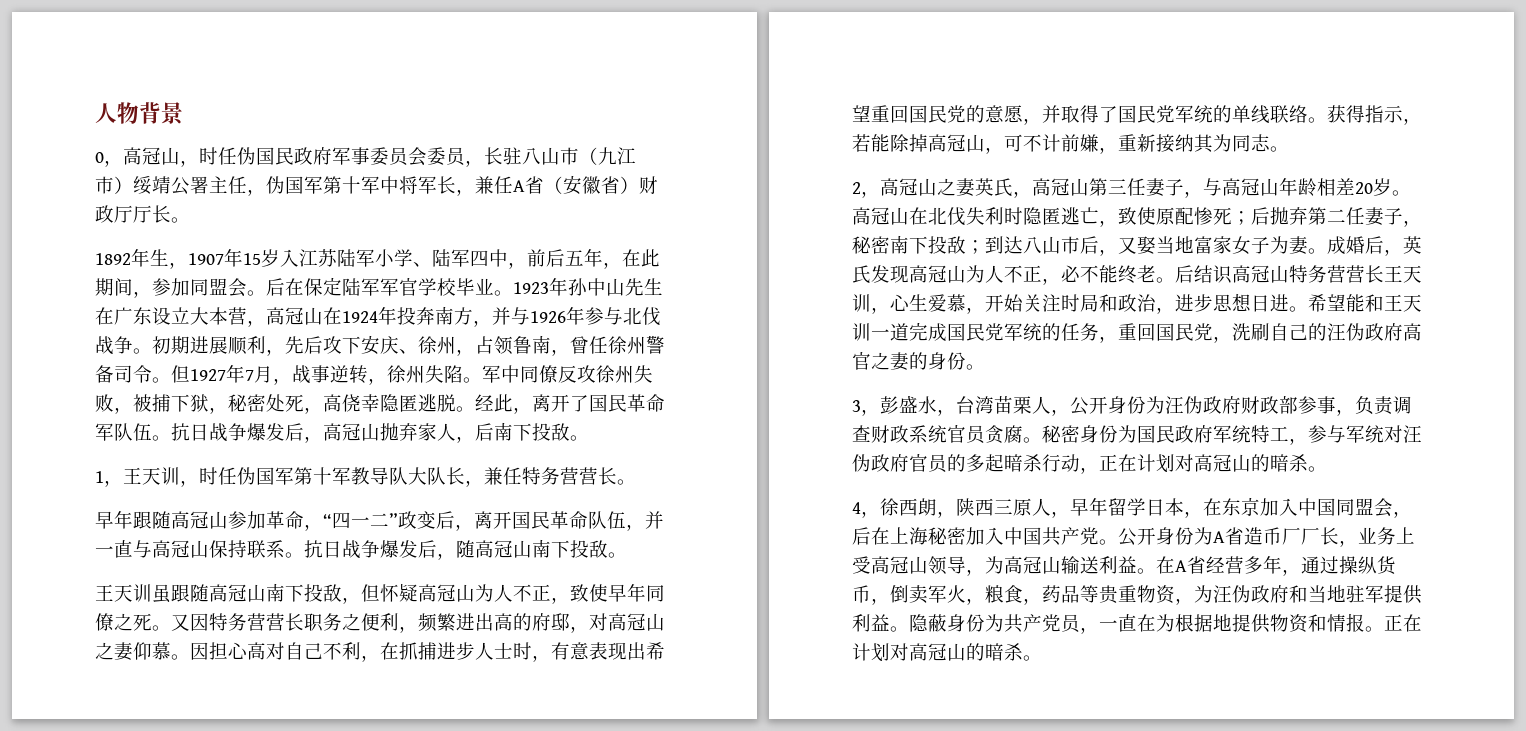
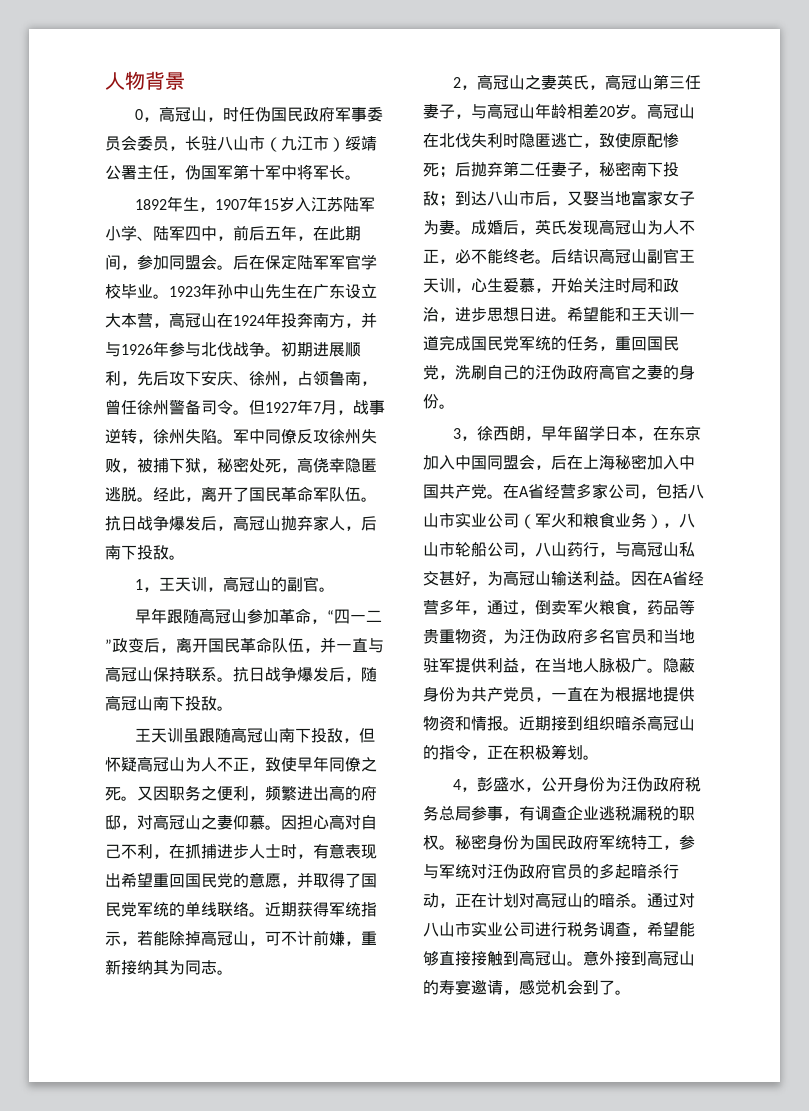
- 0，高冠山，时任伪国民政府军事委员会委员，长驻八山市（九江市）绥靖公署主任，伪国军第十军中将军长，兼任A省（安徽省）财政厅厅长。
+ 0，高冠山，时任伪国民政府军事委员会委员，长驻八山市（九江市）绥靖公署主任，伪国军第十军中将军长。
- 1，王天训，时任伪国军第十军教导队大队长，兼任特务营营长。
+ 1，王天训，高冠山的副官。
- 又因特务营营长职务之便利，频繁进出高的府邸，对高冠山之妻仰慕。
+ 又因职务之便利，频繁进出高的府邸，对高冠山之妻仰慕。
- 获得指示，若能除掉高冠山，可不计前嫌，重新接纳其为同志。
+ 近期获得军统指示，若能除掉高冠山，可不计前嫌，重新接纳其为同志。
- 后结识高冠山特务营营长王天训，心生爱慕，开始关注时局和政治，进步思想日进。
+ 后结识高冠山副官王天训，心生爱慕，开始关注时局和政治，进步思想日进。
- 3，彭盛水，台湾苗栗人，公开身份为汪伪政府财政部参事，负责调查财政系统官员贪腐。
+ 3，徐西朗，早年留学日本，在东京加入中国同盟会，后在上海秘密加入中国共产党。在A省经营多家公司，包括八山市实业公司（军火和粮食业务），八山市轮船公司，八山药行，与高冠山私交甚好，为高冠山输送利益。因在A省经营多年，通过，倒卖军火粮食，药品等贵重物资，为汪伪政府多名官员和当地驻军提供利益，在当地人脉极广。隐蔽身份为共产党员，一直在为根据地提供物资和情报。近期接到组织暗杀高冠山的指令，正在积极筹划。
+ 4，彭盛水，公开身份为汪伪政府税务总局参事，有调查企业逃税漏税的职权。
- 秘密身份为国民政府军统特工，参与军统对汪伪政府官员的多起暗杀行动，正在计划对高冠山的暗杀。
- 4，徐西朗，陕西三原人，早年留学日本，在东京加入中国同盟会，后在上海秘密加入中国共产党。公开身份为A省造币厂厂长，业务上受高冠山领导，为高冠山输送利益。在A省经营多年，通过操纵货币，倒卖军火，粮食，药品等贵重物资，为汪伪政府和当地驻军提供利益。隐蔽身份为共产党员，一直在为根据地提供物资和情报。正在计划对高冠山的暗杀。
+ 秘密身份为国民政府军统特工，参与军统对汪伪政府官员的多起暗杀行动，正在计划对高冠山的暗杀。通过对八山市实业公司进行税务调查，希望能够直接接触到高冠山。意外接到高冠山的寿宴邀请，感觉机会到了。

